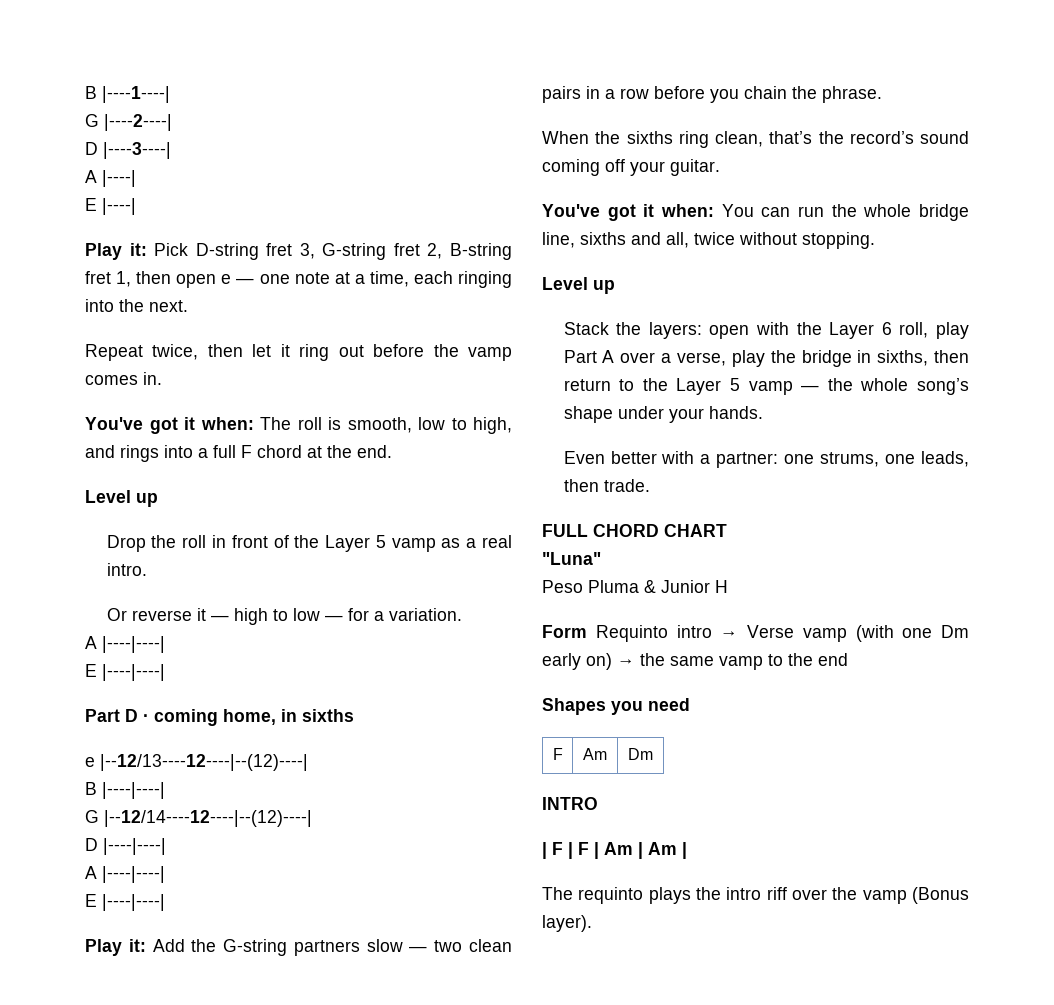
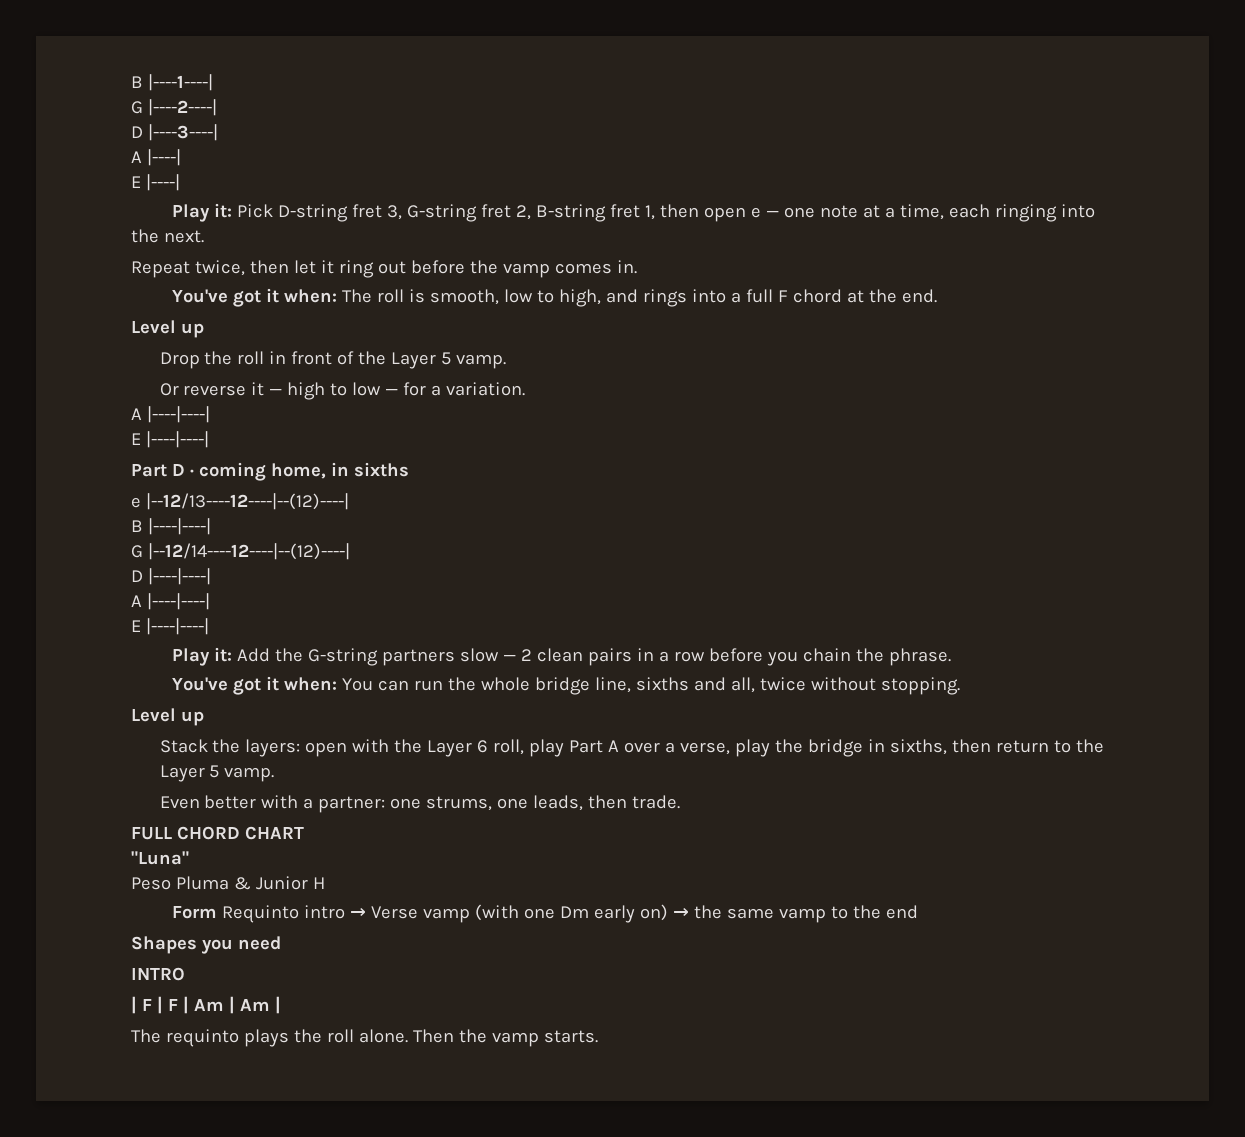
- Drop the roll in front of the Layer 5 vamp as a real intro.
+ Drop the roll in front of the Layer 5 vamp.
- Play it: Add the G-string partners slow — two clean pairs in a row before you chain the phrase.
+ Play it: Add the G-string partners slow — 2 clean pairs in a row before you chain the phrase.
- When the sixths ring clean, that’s the record’s sound coming off your guitar.
- Stack the layers: open with the Layer 6 roll, play Part A over a verse, play the bridge in sixths, then return to the Layer 5 vamp — the whole song’s shape under your hands.
+ Stack the layers: open with the Layer 6 roll, play Part A over a verse, play the bridge in sixths, then return to the Layer 5 vamp.
- F | Am | Dm
- The requinto plays the intro riff over the vamp (Bonus layer).
+ The requinto plays the roll alone. Then the vamp starts.

